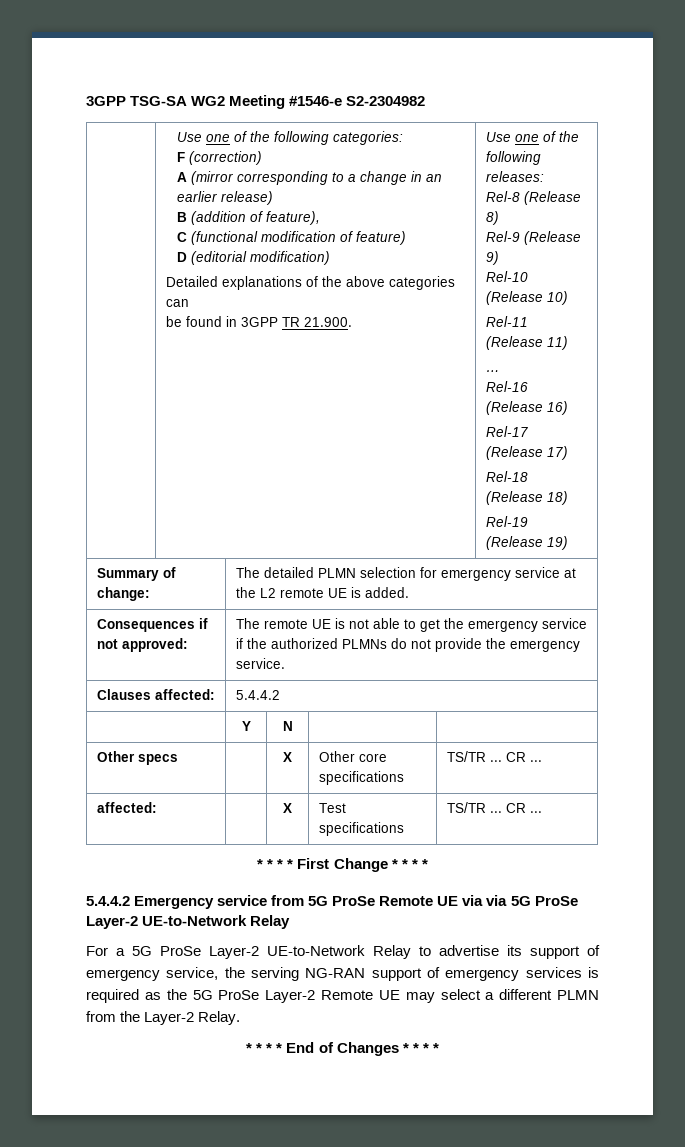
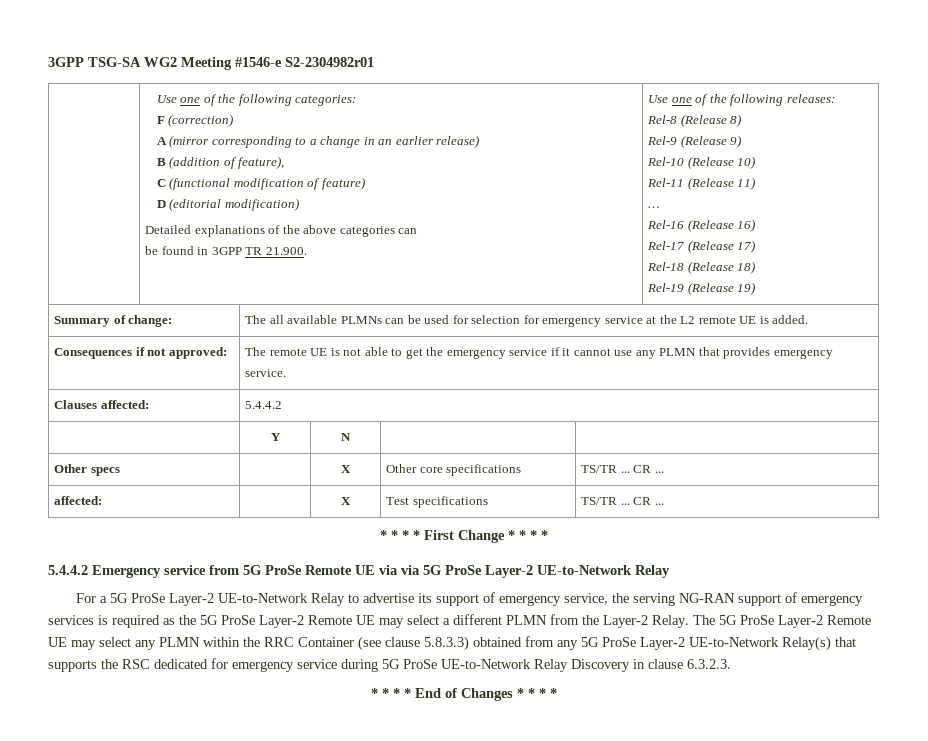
- 3GPP TSG-SA WG2 Meeting #1546-e S2-2304982
+ 3GPP TSG-SA WG2 Meeting #1546-e S2-2304982r01
- Summary of change: | The detailed PLMN selection for emergency service at the L2 remote UE is added.
+ Summary of change: | The all available PLMNs can be used for selection for emergency service at the L2 remote UE is added.
- Consequences if not approved: | The remote UE is not able to get the emergency service if the authorized PLMNs do not provide the emergency service.
+ Consequences if not approved: | The remote UE is not able to get the emergency service if it cannot use any PLMN that provides emergency service.
+ The 5G ProSe Layer-2 Remote UE may select any PLMN within the RRC Container (see clause 5.8.3.3) obtained from any 5G ProSe Layer-2 UE-to-Network Relay(s) that supports the RSC dedicated for emergency service during 5G ProSe UE-to-Network Relay Discovery in clause 6.3.2.3.

